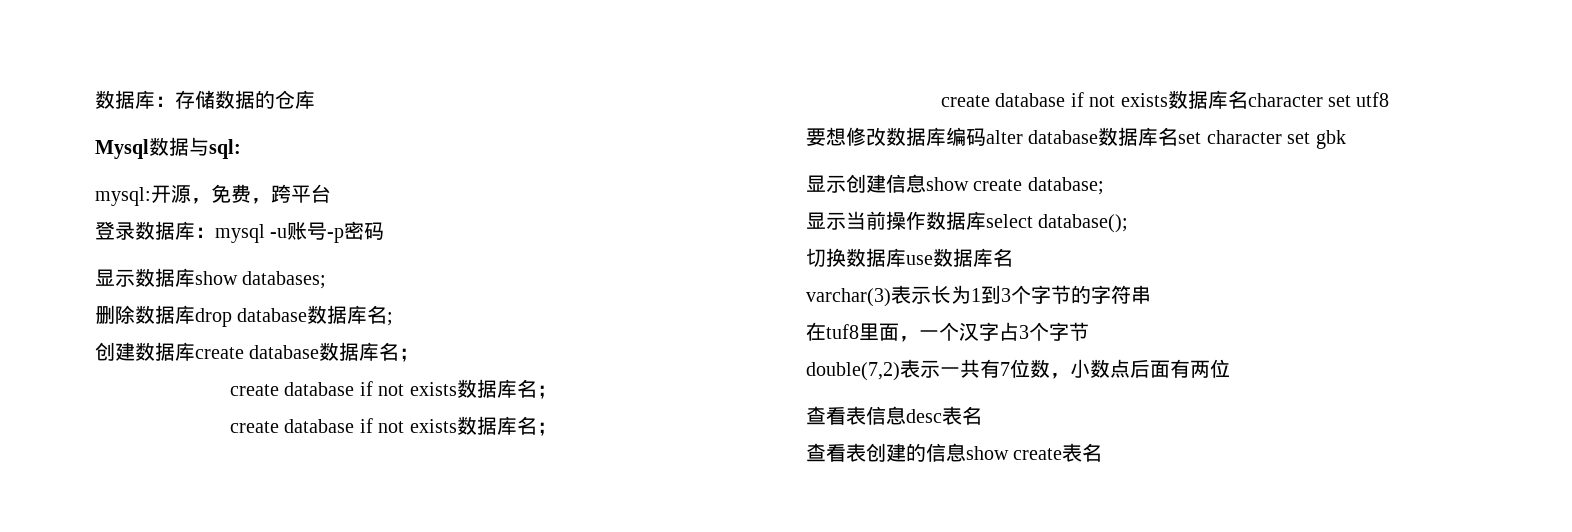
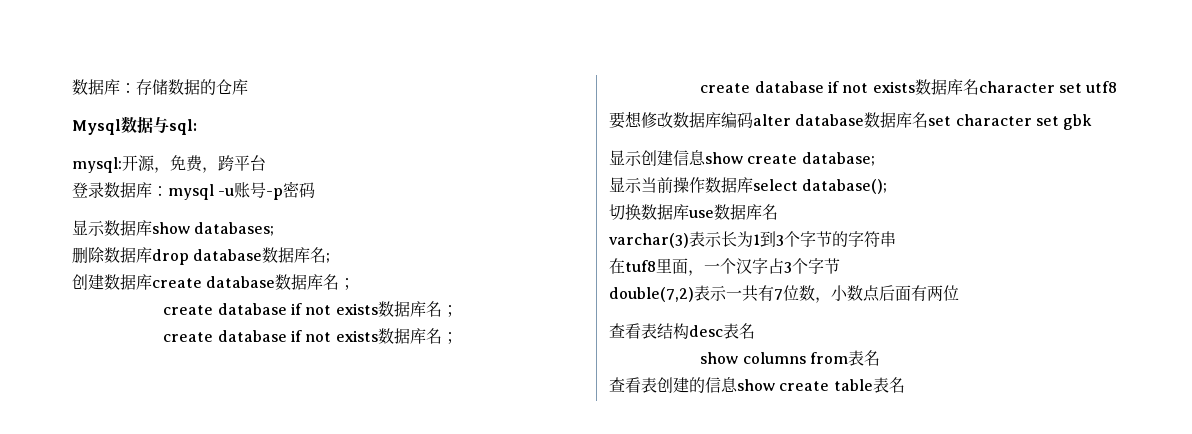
- 查看表信息desc表名
+ 查看表结构desc表名
+ show columns from表名
- 查看表创建的信息show create表名
+ 查看表创建的信息show create table表名

